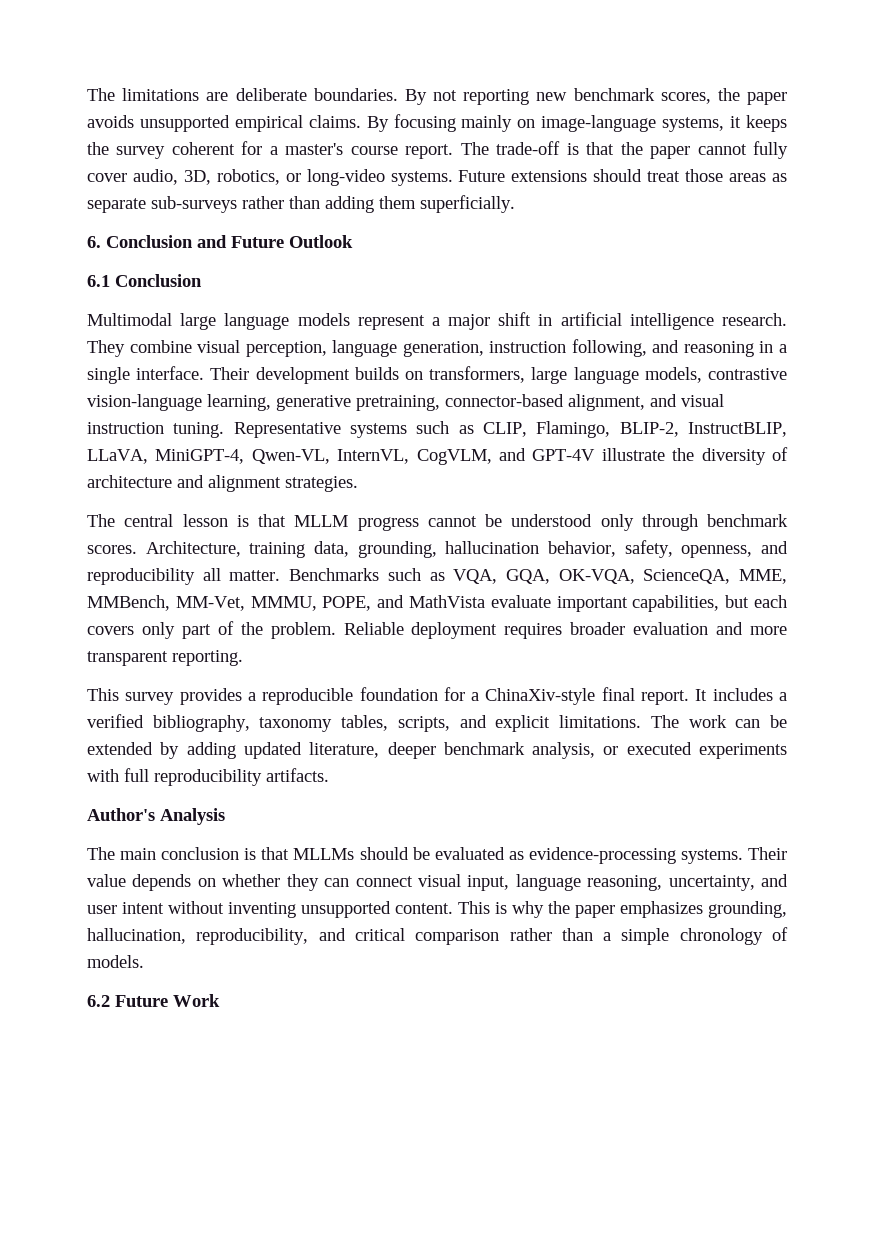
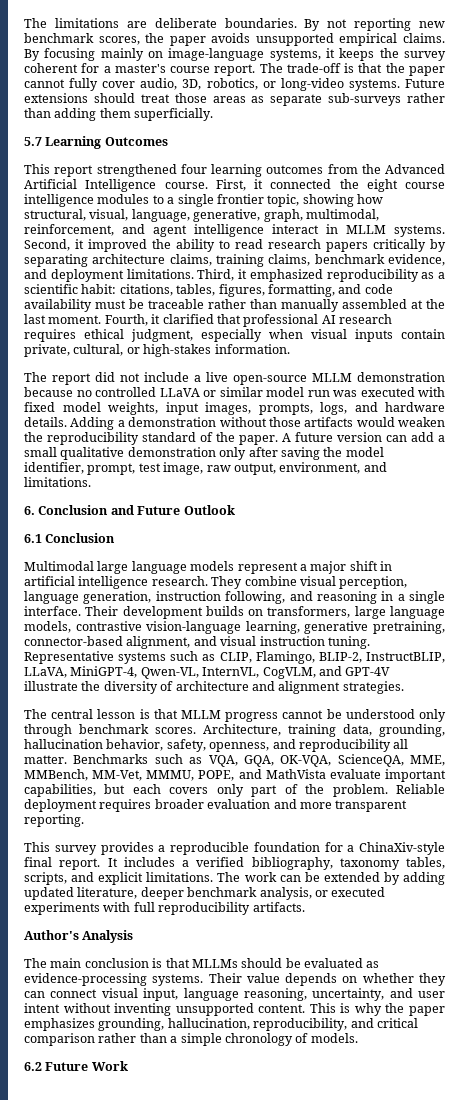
+ 5.7 Learning Outcomes
+ This report strengthened four learning outcomes from the Advanced Artificial Intelligence course. First, it connected the eight course intelligence modules to a single frontier topic, showing how structural, visual, language, generative, graph, multimodal, reinforcement, and agent intelligence interact in MLLM systems. Second, it improved the ability to read research papers critically by separating architecture claims, training claims, benchmark evidence, and deployment limitations. Third, it emphasized reproducibility as a scientific habit: citations, tables, figures, formatting, and code availability must be traceable rather than manually assembled at the last moment. Fourth, it clarified that professional AI research requires ethical judgment, especially when visual inputs contain private, cultural, or high-stakes information.
+ The report did not include a live open-source MLLM demonstration because no controlled LLaVA or similar model run was executed with fixed model weights, input images, prompts, logs, and hardware details. Adding a demonstration without those artifacts would weaken the reproducibility standard of the paper. A future version can add a small qualitative demonstration only after saving the model identifier, prompt, test image, raw output, environment, and limitations.

